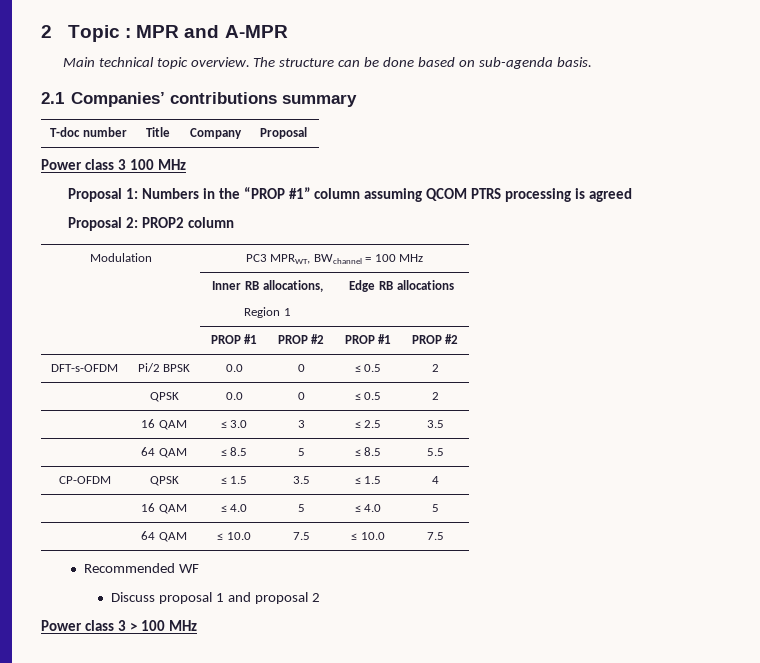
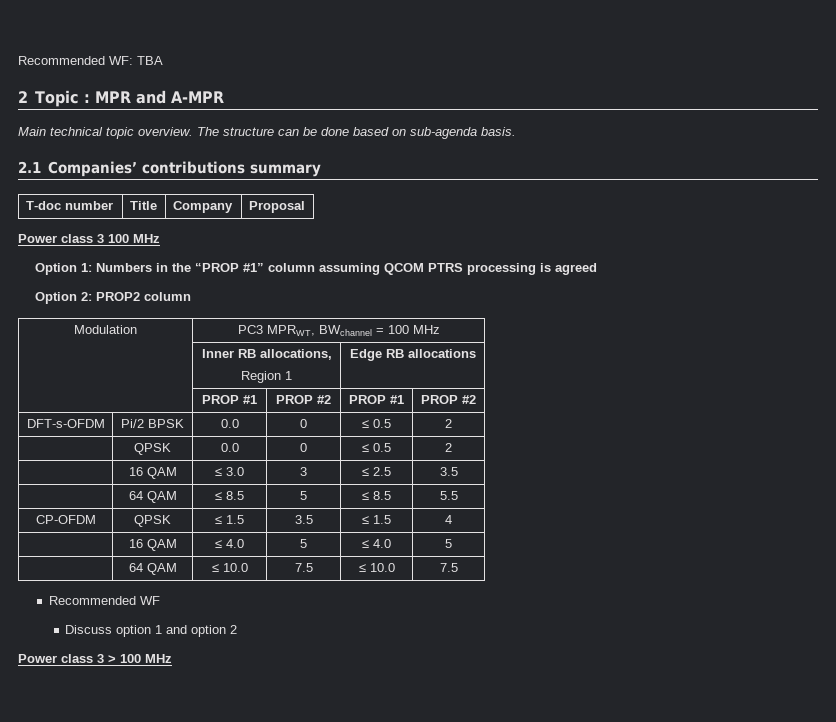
+ Recommended WF: TBA
- Proposal 1: Numbers in the “PROP #1” column assuming QCOM PTRS processing is agreed
+ Option 1: Numbers in the “PROP #1” column assuming QCOM PTRS processing is agreed
- Proposal 2: PROP2 column
+ Option 2: PROP2 column
- Discuss proposal 1 and proposal 2
+ Discuss option 1 and option 2

